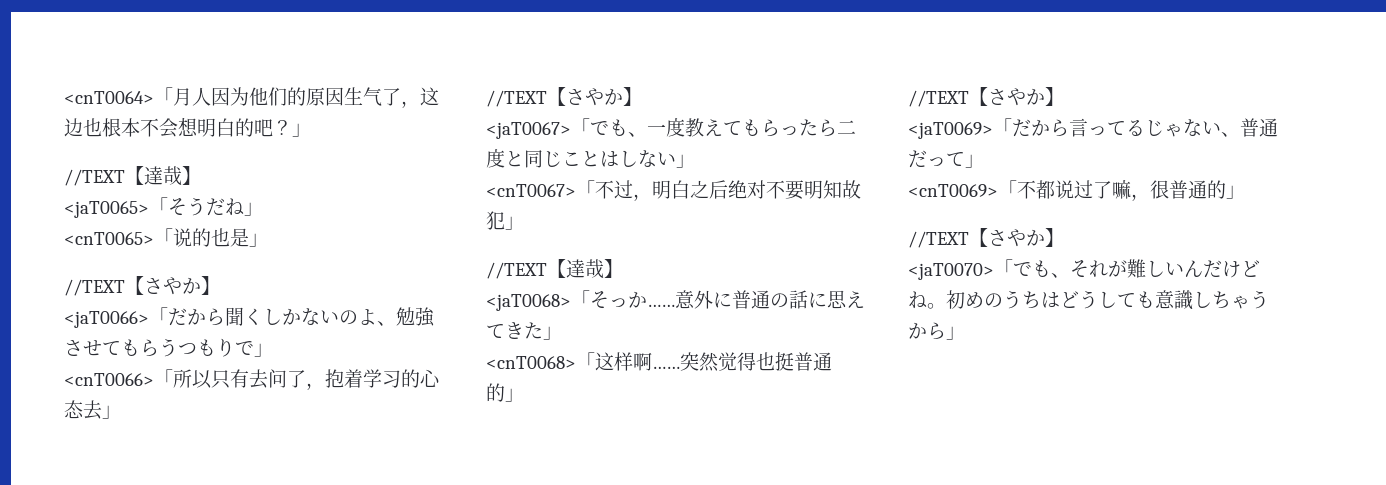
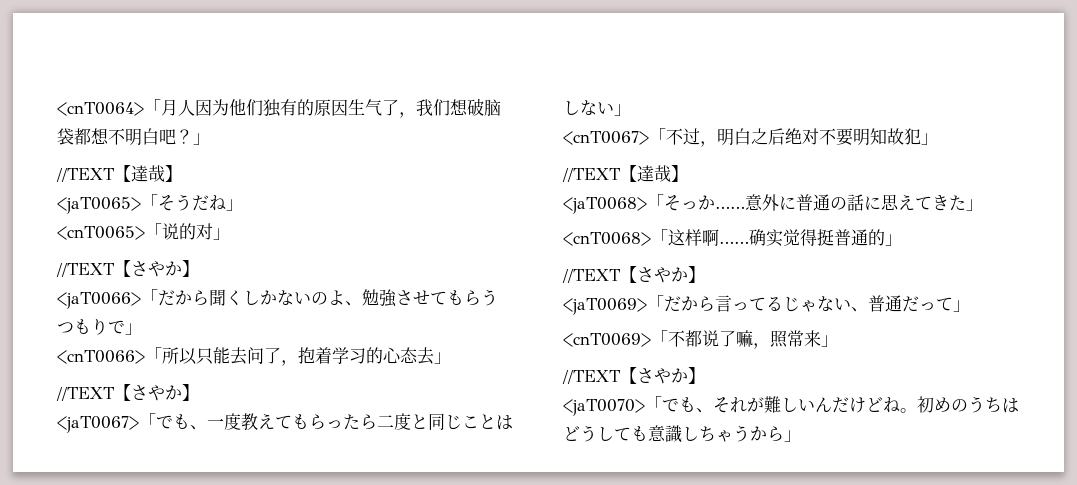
- <cnT0064>「月人因为他们的原因生气了，这边也根本不会想明白的吧？」
+ <cnT0064>「月人因为他们独有的原因生气了，我们想破脑袋都想不明白吧？」
- <cnT0065>「说的也是」
+ <cnT0065>「说的对」
- <cnT0066>「所以只有去问了，抱着学习的心态去」
+ <cnT0066>「所以只能去问了，抱着学习的心态去」
- 突然觉得也挺普通的」
+ 确实觉得挺普通的」
- <cnT0069>「不都说过了嘛，很普通的」
+ <cnT0069>「不都说了嘛，照常来」

